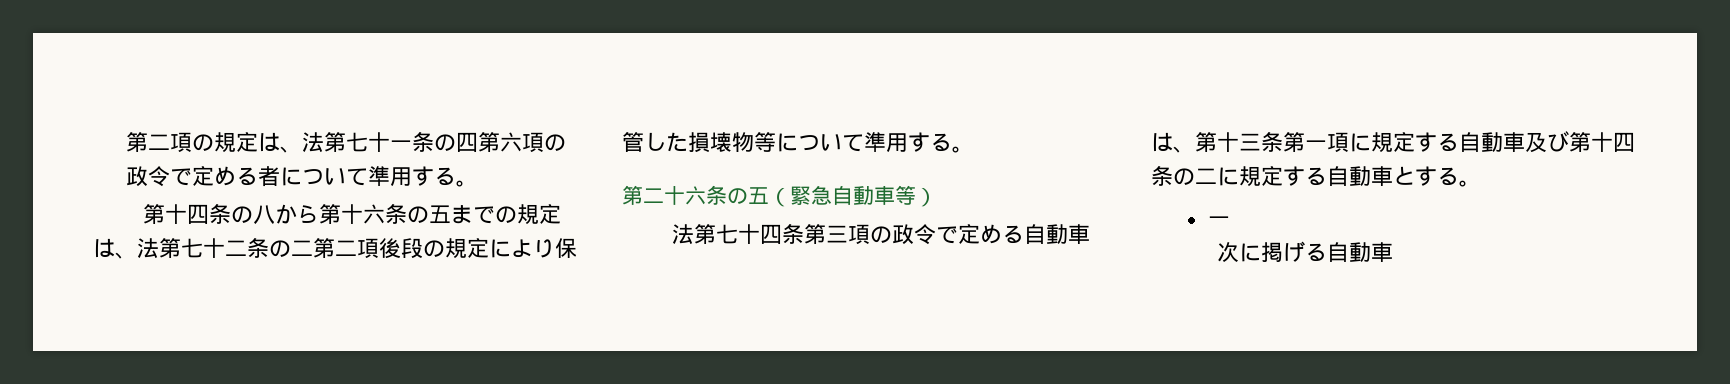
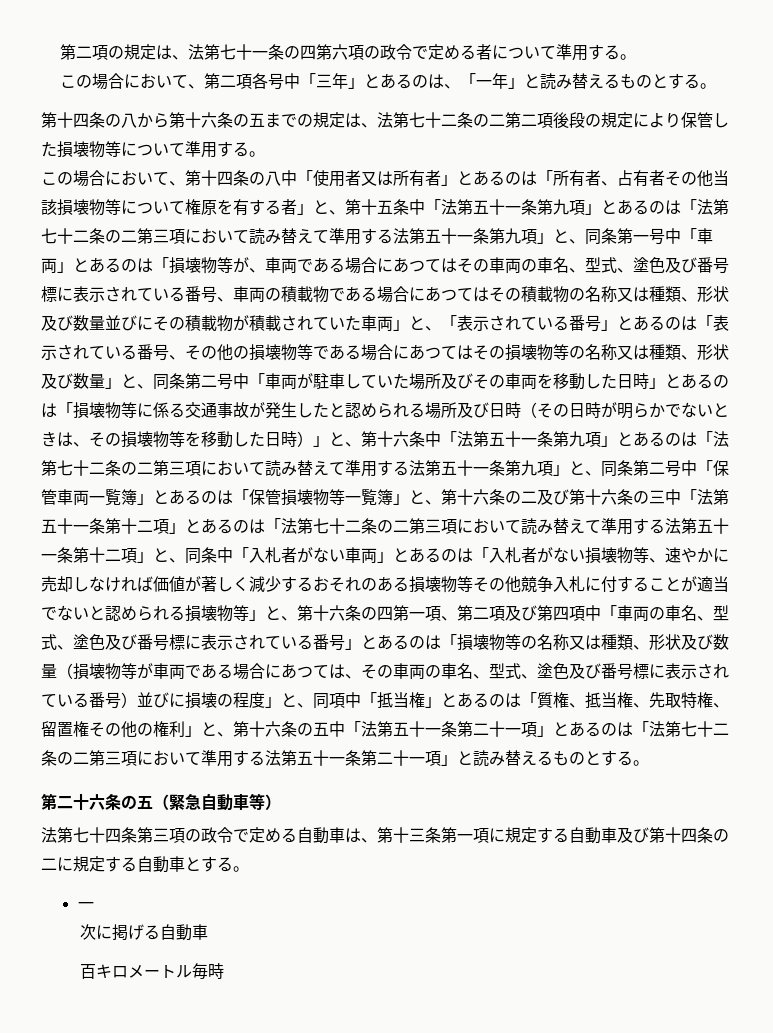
+ この場合において、第二項各号中「三年」とあるのは、「一年」と読み替えるものとする。
+ この場合において、第十四条の八中「使用者又は所有者」とあるのは「所有者、占有者その他当該損壊物等について権原を有する者」と、第十五条中「法第五十一条第九項」とあるのは「法第七十二条の二第三項において読み替えて準用する法第五十一条第九項」と、同条第一号中「車両」とあるのは「損壊物等が、車両である場合にあつてはその車両の車名、型式、塗色及び番号標に表示されている番号、車両の積載物である場合にあつてはその積載物の名称又は種類、形状及び数量並びにその積載物が積載されていた車両」と、「表示されている番号」とあるのは「表示されている番号、その他の損壊物等である場合にあつてはその損壊物等の名称又は種類、形状及び数量」と、同条第二号中「車両が駐車していた場所及びその車両を移動した日時」とあるのは「損壊物等に係る交通事故が発生したと認められる場所及び日時（その日時が明らかでないときは、その損壊物等を移動した日時）」と、第十六条中「法第五十一条第九項」とあるのは「法第七十二条の二第三項において読み替えて準用する法第五十一条第九項」と、同条第二号中「保管車両一覧簿」とあるのは「保管損壊物等一覧簿」と、第十六条の二及び第十六条の三中「法第五十一条第十二項」とあるのは「法第七十二条の二第三項において読み替えて準用する法第五十一条第十二項」と、同条中「入札者がない車両」とあるのは「入札者がない損壊物等、速やかに売却しなければ価値が著しく減少するおそれのある損壊物等その他競争入札に付することが適当でないと認められる損壊物等」と、第十六条の四第一項、第二項及び第四項中「車両の車名、型式、塗色及び番号標に表示されている番号」とあるのは「損壊物等の名称又は種類、形状及び数量（損壊物等が車両である場合にあつては、その車両の車名、型式、塗色及び番号標に表示されている番号）並びに損壊の程度」と、同項中「抵当権」とあるのは「質権、抵当権、先取特権、留置権その他の権利」と、第十六条の五中「法第五十一条第二十一項」とあるのは「法第七十二条の二第三項において準用する法第五十一条第二十一項」と読み替えるものとする。
+ 百キロメートル毎時

